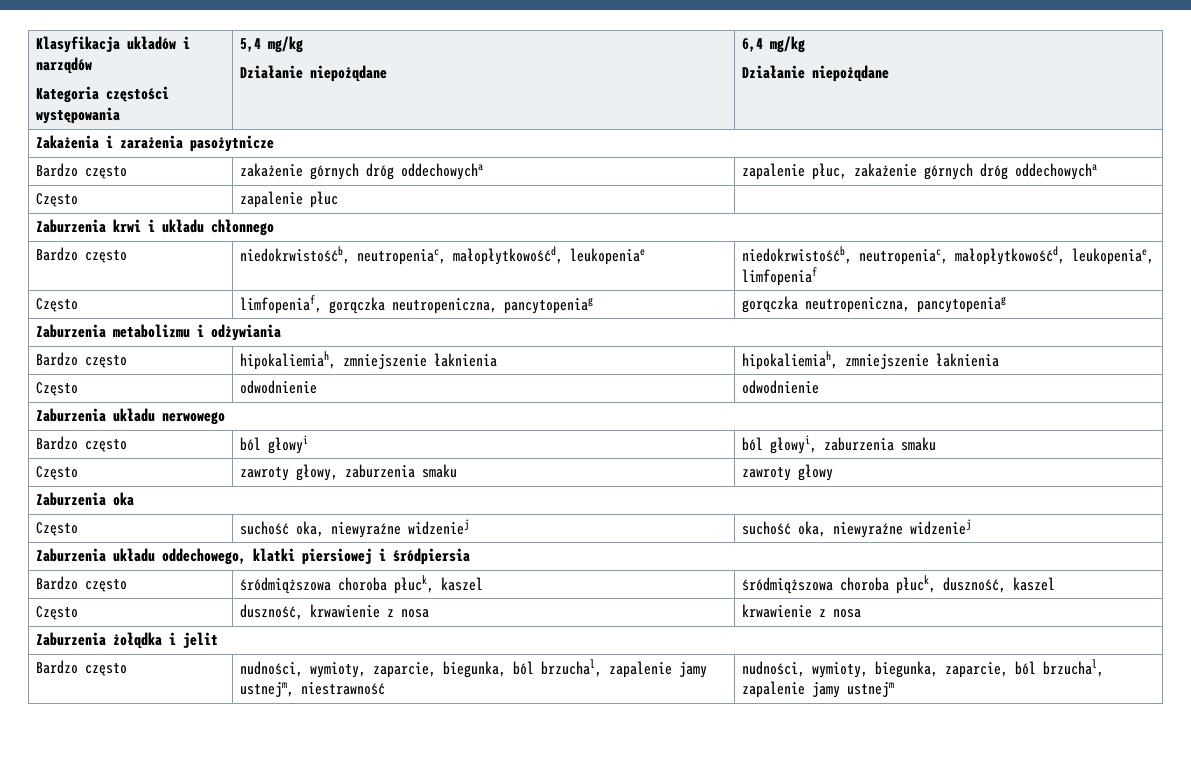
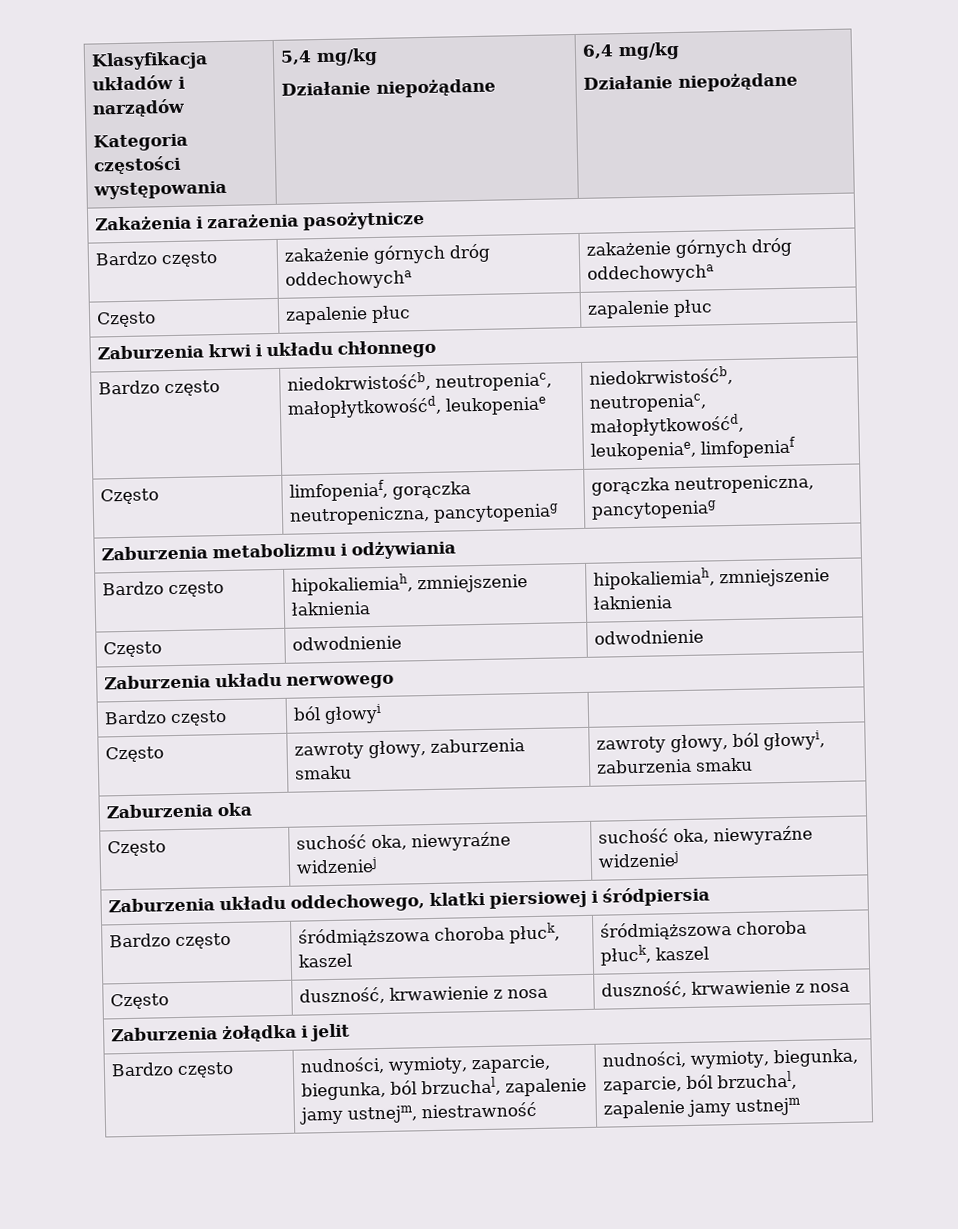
- Bardzo często | zakażenie górnych dróg oddechowycha | zapalenie płuc, zakażenie górnych dróg oddechowycha
+ Bardzo często | zakażenie górnych dróg oddechowycha | zakażenie górnych dróg oddechowycha
- Często | zapalenie płuc |
+ Często | zapalenie płuc | zapalenie płuc
- Bardzo często | ból głowyi | ból głowyi, zaburzenia smaku
+ Bardzo często | ból głowyi |
- Często | zawroty głowy, zaburzenia smaku | zawroty głowy
+ Często | zawroty głowy, zaburzenia smaku | zawroty głowy, ból głowyi, zaburzenia smaku
- Bardzo często | śródmiąższowa choroba płuck, kaszel | śródmiąższowa choroba płuck, duszność, kaszel
+ Bardzo często | śródmiąższowa choroba płuck, kaszel | śródmiąższowa choroba płuck, kaszel
- Często | duszność, krwawienie z nosa | krwawienie z nosa
+ Często | duszność, krwawienie z nosa | duszność, krwawienie z nosa

